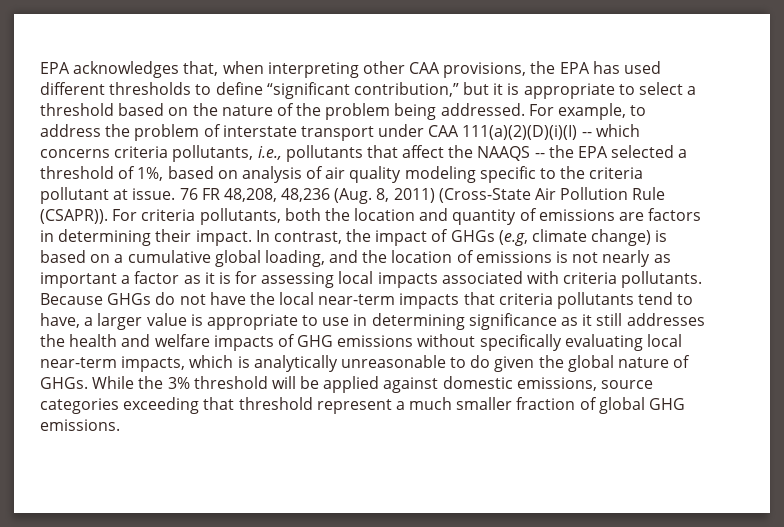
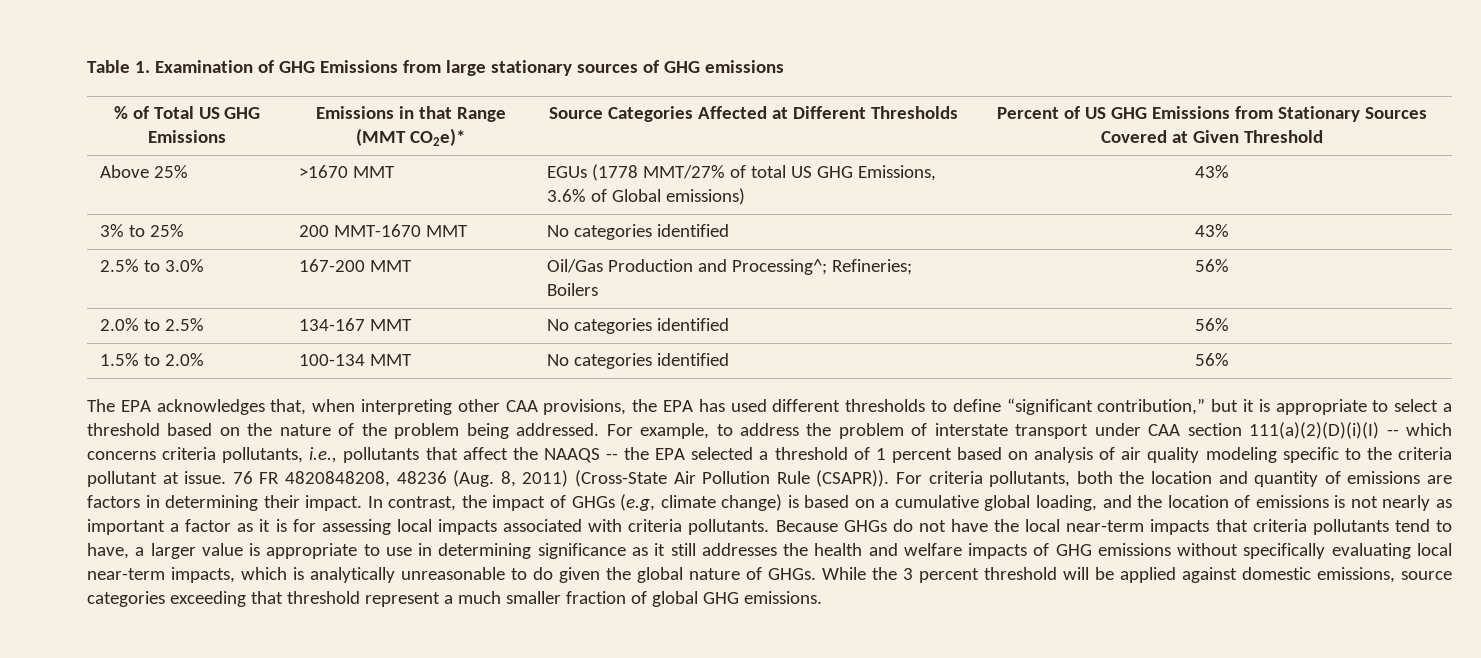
- EPA acknowledges that, when interpreting other CAA provisions, the EPA has used different thresholds to define “significant contribution,” but it is appropriate to select a threshold based on the nature of the problem being addressed.
+ Table 1. Examination of GHG Emissions from large stationary sources of GHG emissions
+ % of Total US GHG Emissions | Emissions in that Range (MMT CO2e)* | Source Categories Affected at Different Thresholds | Percent of US GHG Emissions from Stationary Sources Covered at Given Threshold
+ Above 25% | >1670 MMT | EGUs (1778 MMT/27% of total US GHG Emissions, 3.6% of Global emissions) | 43%
+ 3% to 25% | 200 MMT-1670 MMT | No categories identified | 43%
+ 2.5% to 3.0% | 167-200 MMT | Oil/Gas Production and Processing^; Refineries; Boilers | 56%
+ 2.0% to 2.5% | 134-167 MMT | No categories identified | 56%
+ 1.5% to 2.0% | 100-134 MMT | No categories identified | 56%
+ The EPA acknowledges that, when interpreting other CAA provisions, the EPA has used different thresholds to define “significant contribution,” but it is appropriate to select a threshold based on the nature of the problem being addressed.
- For example, to address the problem of interstate transport under CAA 111(a)(2)(D)(i)(I) -- which concerns criteria pollutants, i.e., pollutants that affect the NAAQS -- the EPA selected a threshold of 1%, based on analysis of air quality modeling specific to the criteria pollutant at issue.
+ For example, to address the problem of interstate transport under CAA section 111(a)(2)(D)(i)(I) -- which concerns criteria pollutants, i.e., pollutants that affect the NAAQS -- the EPA selected a threshold of 1 percent based on analysis of air quality modeling specific to the criteria pollutant at issue.
- 76 FR 48,208, 48,236 (Aug. 8, 2011) (Cross-State Air Pollution Rule (CSAPR)).
+ 76 FR 4820848208, 48236 (Aug. 8, 2011) (Cross-State Air Pollution Rule (CSAPR)).
- While the 3% threshold will be applied against domestic emissions, source categories exceeding that threshold represent a much smaller fraction of global GHG emissions.
+ While the 3 percent threshold will be applied against domestic emissions, source categories exceeding that threshold represent a much smaller fraction of global GHG emissions.

